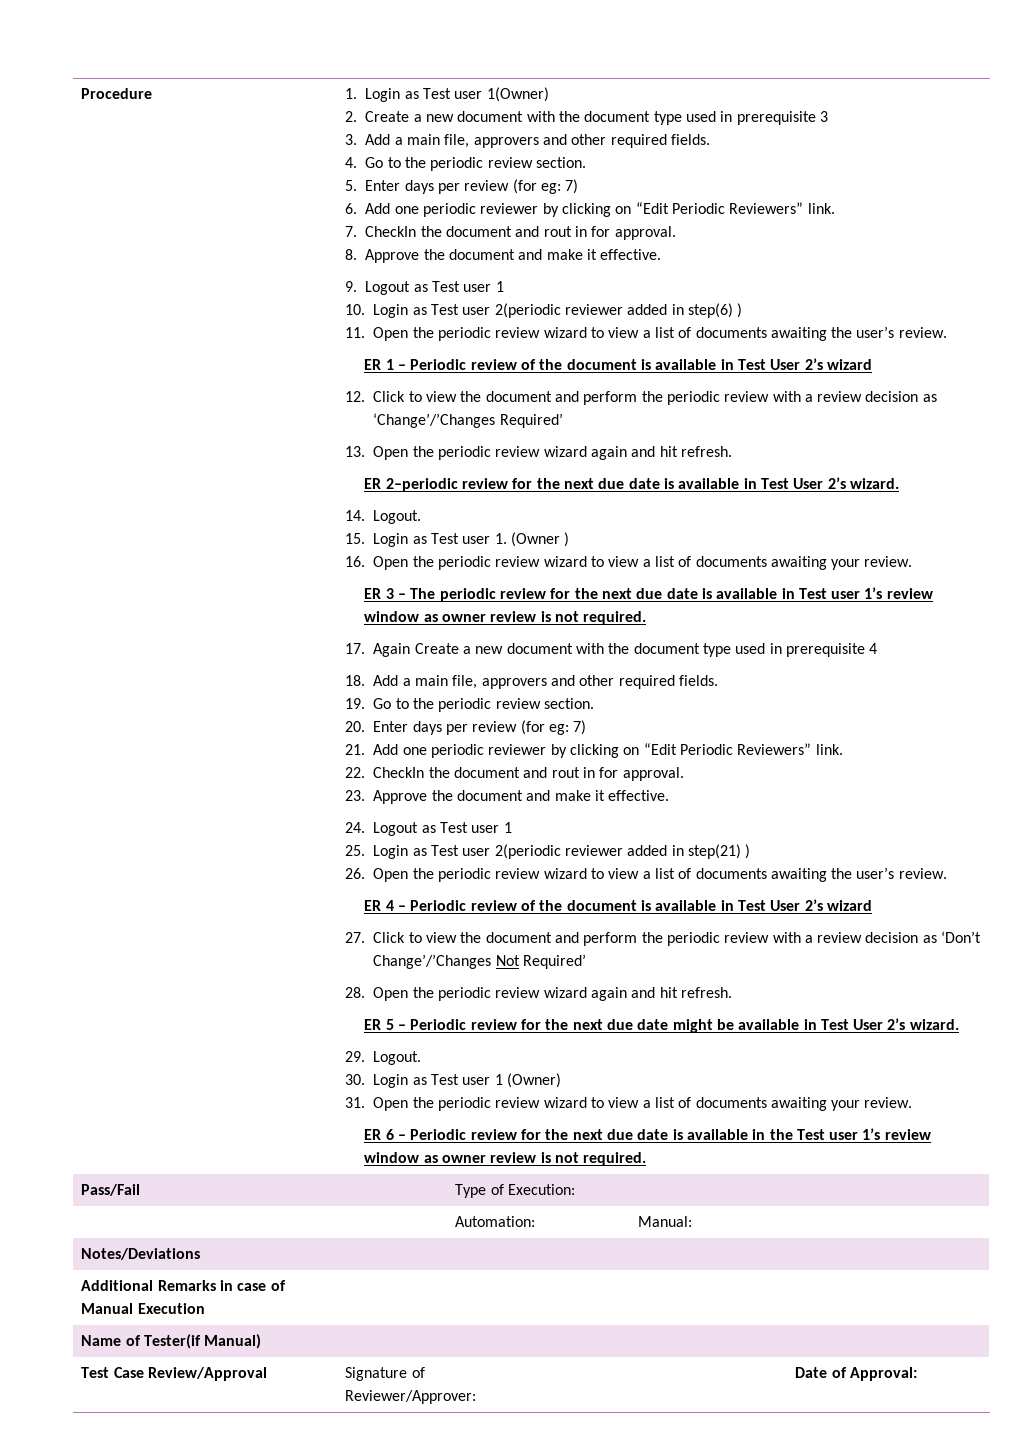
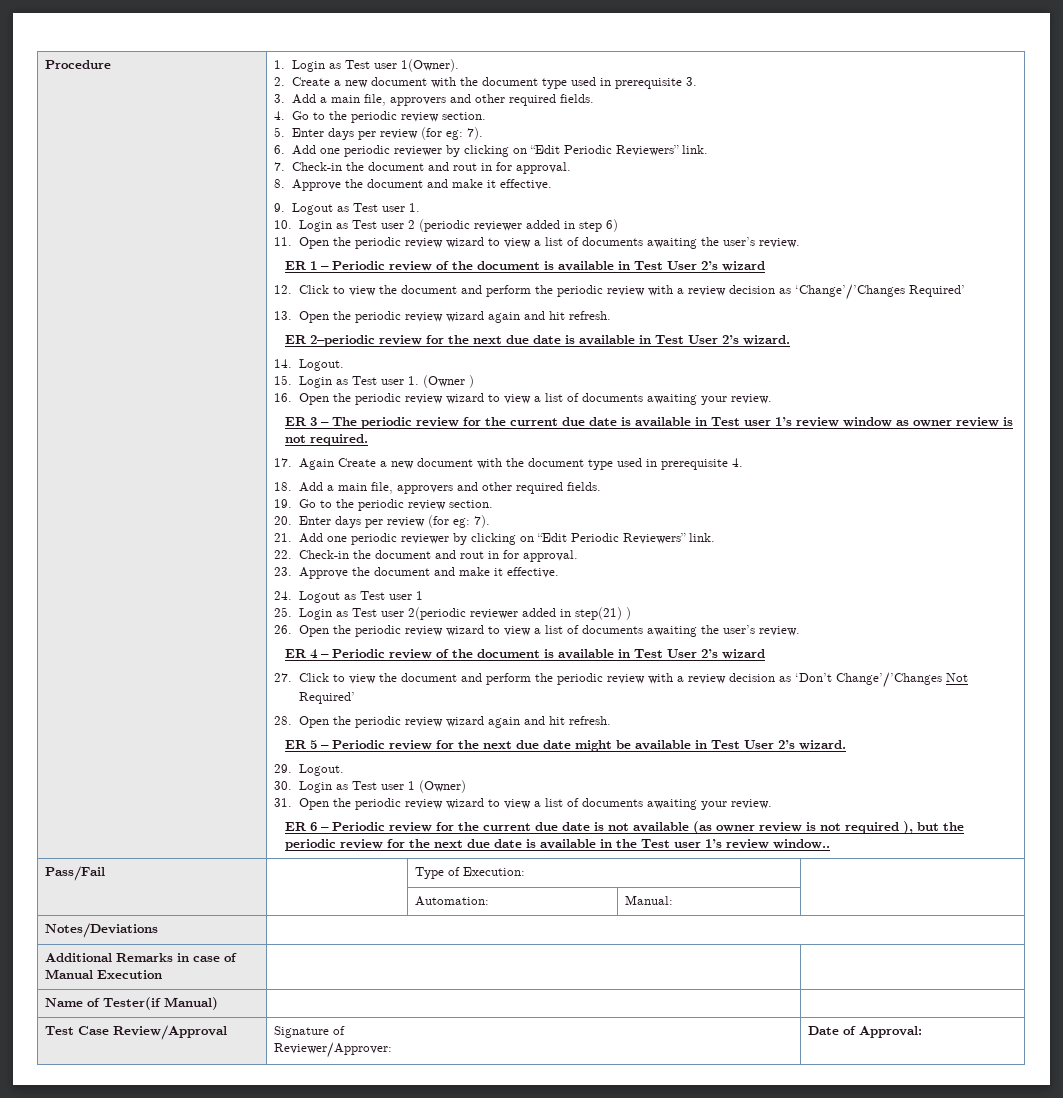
- 1. Login as Test user 1(Owner)
+ 1. Login as Test user 1(Owner).
- 2. Create a new document with the document type used in prerequisite 3
+ 2. Create a new document with the document type used in prerequisite 3.
- 5. Enter days per review (for eg: 7)
+ 5. Enter days per review (for eg: 7).
- 7. CheckIn the document and rout in for approval.
+ 7. Check-in the document and rout in for approval.
- 9. Logout as Test user 1
+ 9. Logout as Test user 1.
- 10. Login as Test user 2(periodic reviewer added in step(6) )
+ 10. Login as Test user 2 (periodic reviewer added in step 6)
- ER 3 – The periodic review for the next due date is available in Test user 1’s review window as owner review is not required.
+ ER 3 – The periodic review for the current due date is available in Test user 1’s review window as owner review is not required.
- 17. Again Create a new document with the document type used in prerequisite 4
+ 17. Again Create a new document with the document type used in prerequisite 4.
- 20. Enter days per review (for eg: 7)
+ 20. Enter days per review (for eg: 7).
- 22. CheckIn the document and rout in for approval.
+ 22. Check-in the document and rout in for approval.
- ER 6 – Periodic review for the next due date is available in the Test user 1’s review window as owner review is not required.
+ ER 6 – Periodic review for the current due date is not available (as owner review is not required ), but the periodic review for the next due date is available in the Test user 1’s review window..

